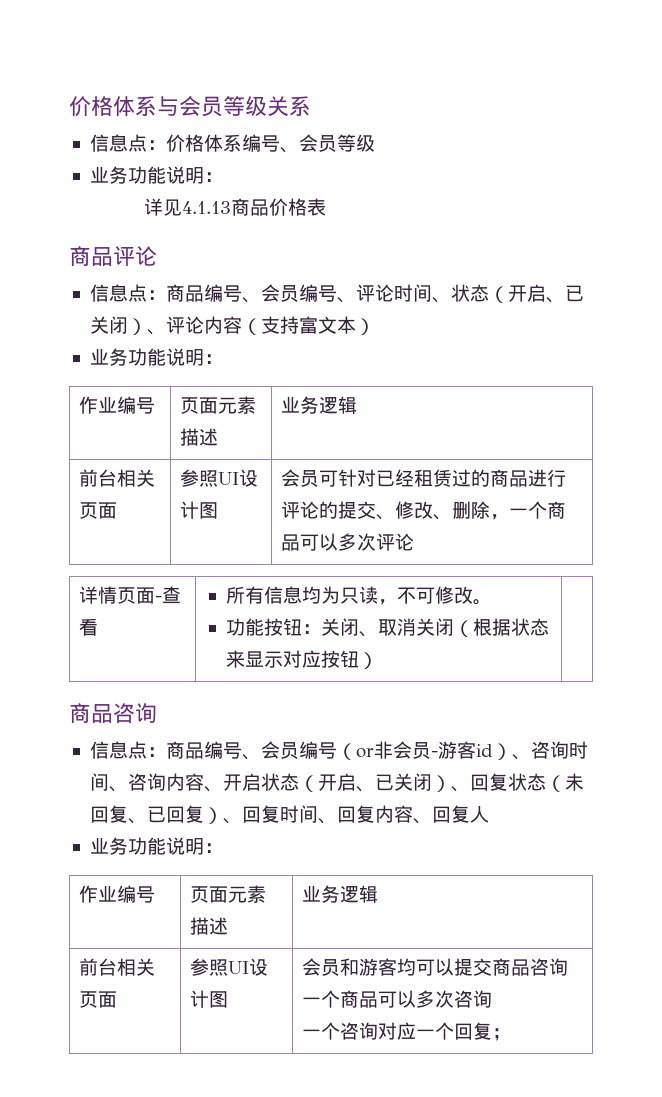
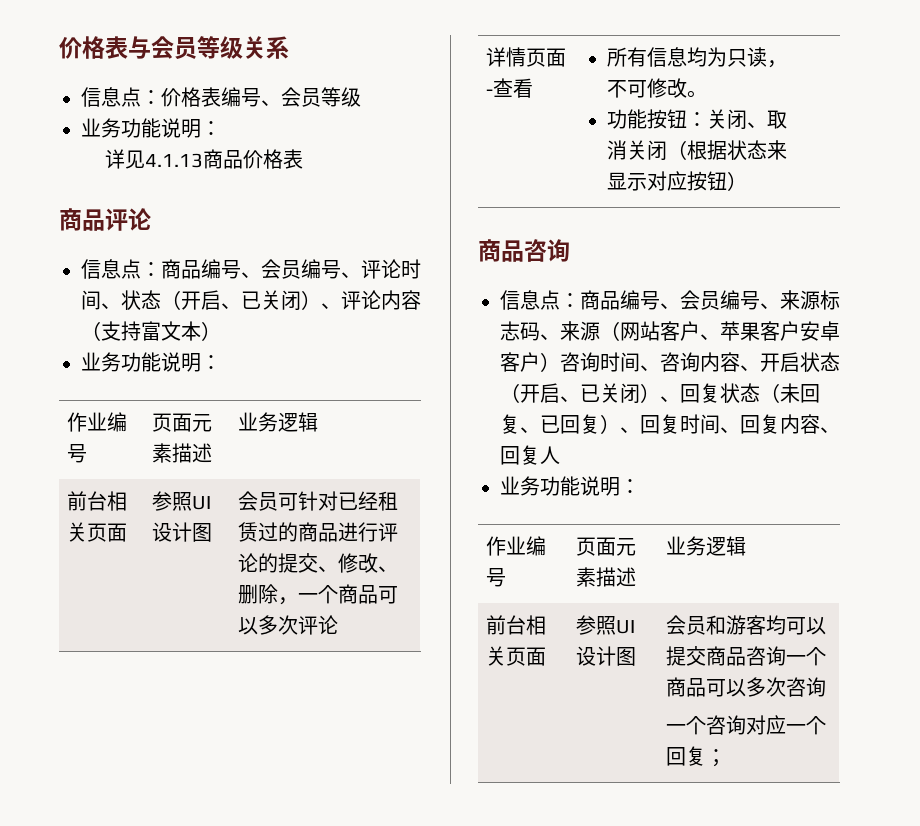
- 价格体系与会员等级关系
+ 价格表与会员等级关系
- 信息点：价格体系编号、会员等级
+ 信息点：价格表编号、会员等级
- 信息点：商品编号、会员编号（or非会员-游客id）、咨询时间、咨询内容、开启状态（开启、已关闭）、回复状态（未回复、已回复）、回复时间、回复内容、回复人
+ 信息点：商品编号、会员编号、来源标志码、来源（网站客户、苹果客户安卓客户）咨询时间、咨询内容、开启状态（开启、已关闭）、回复状态（未回复、已回复）、回复时间、回复内容、回复人

